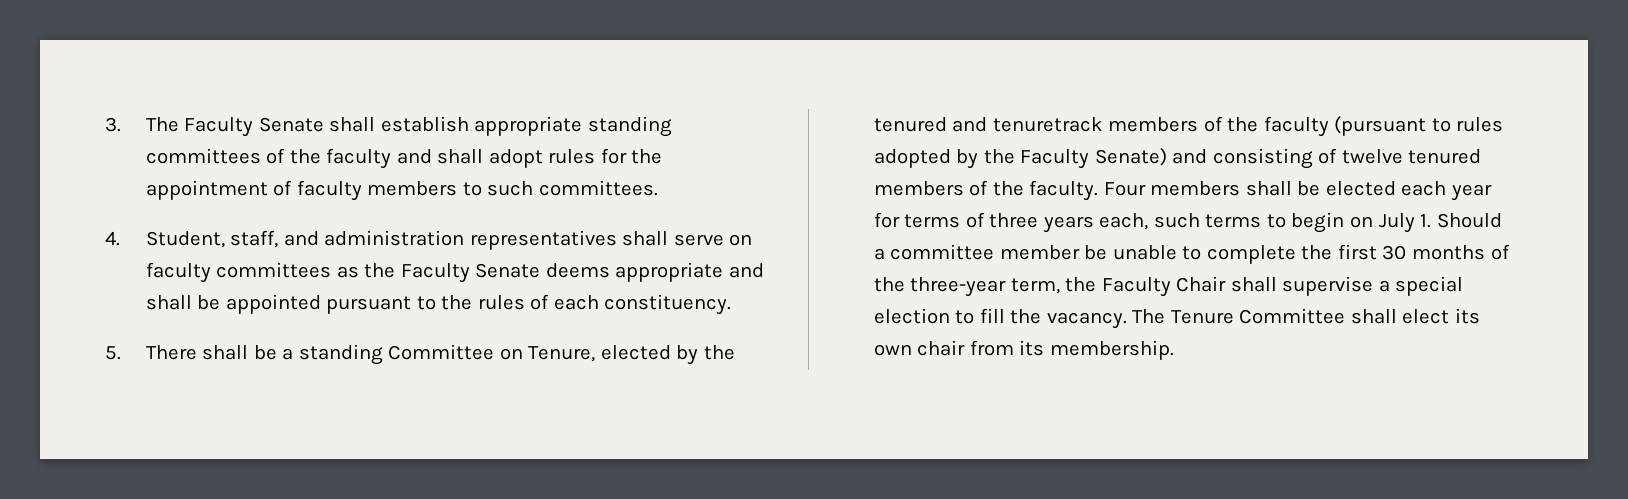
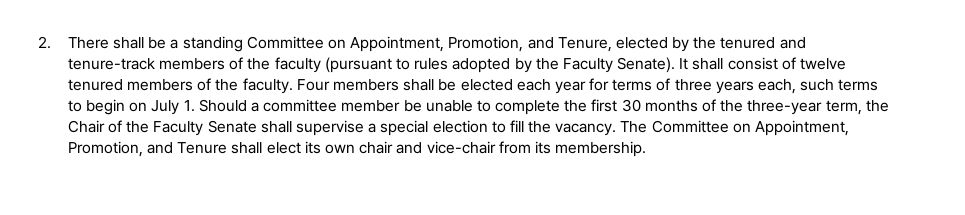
- 3. The Faculty Senate shall establish appropriate standing committees of the faculty and shall adopt rules for the appointment of faculty members to such committees.
- 4. Student, staff, and administration representatives shall serve on faculty committees as the Faculty Senate deems appropriate and shall be appointed pursuant to the rules of each constituency.
- 5. There shall be a standing Committee on Tenure, elected by the tenured and tenuretrack members of the faculty (pursuant to rules adopted by the Faculty Senate) and consisting of twelve tenured members of the faculty.
+ 2. There shall be a standing Committee on Appointment, Promotion, and Tenure, elected by the tenured and tenure-track members of the faculty (pursuant to rules adopted by the Faculty Senate). It shall consist of twelve tenured members of the faculty.
- Four members shall be elected each year for terms of three years each, such terms to begin on July 1. Should a committee member be unable to complete the first 30 months of the three-year term, the Faculty Chair shall supervise a special election to fill the vacancy.
+ Four members shall be elected each year for terms of three years each, such terms to begin on July 1. Should a committee member be unable to complete the first 30 months of the three-year term, the Chair of the Faculty Senate shall supervise a special election to fill the vacancy.
- The Tenure Committee shall elect its own chair from its membership.
+ The Committee on Appointment, Promotion, and Tenure shall elect its own chair and vice-chair from its membership.

